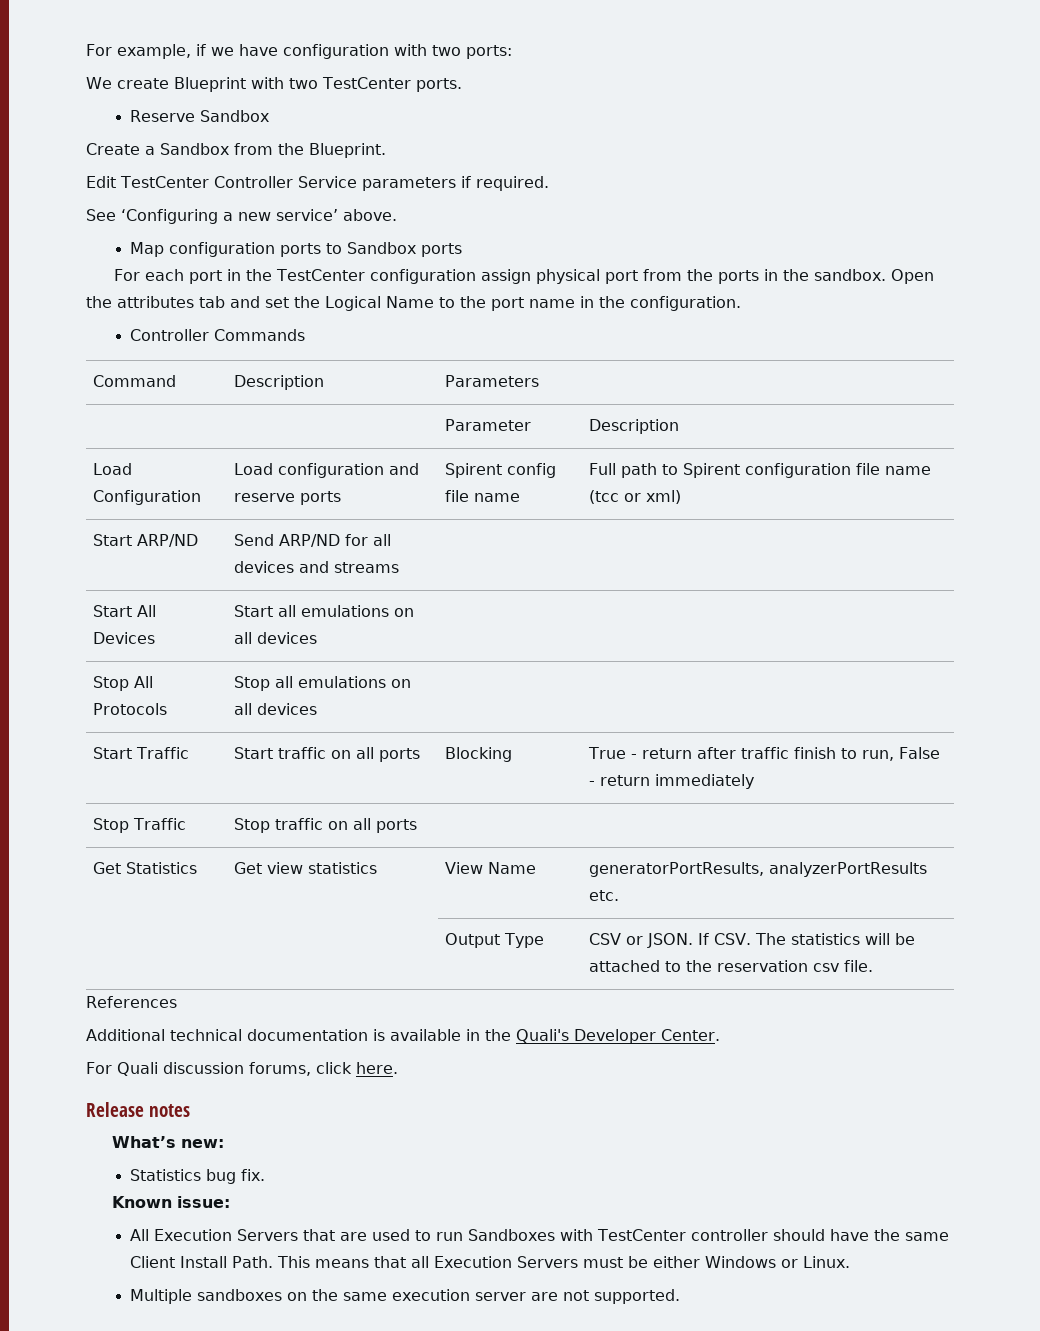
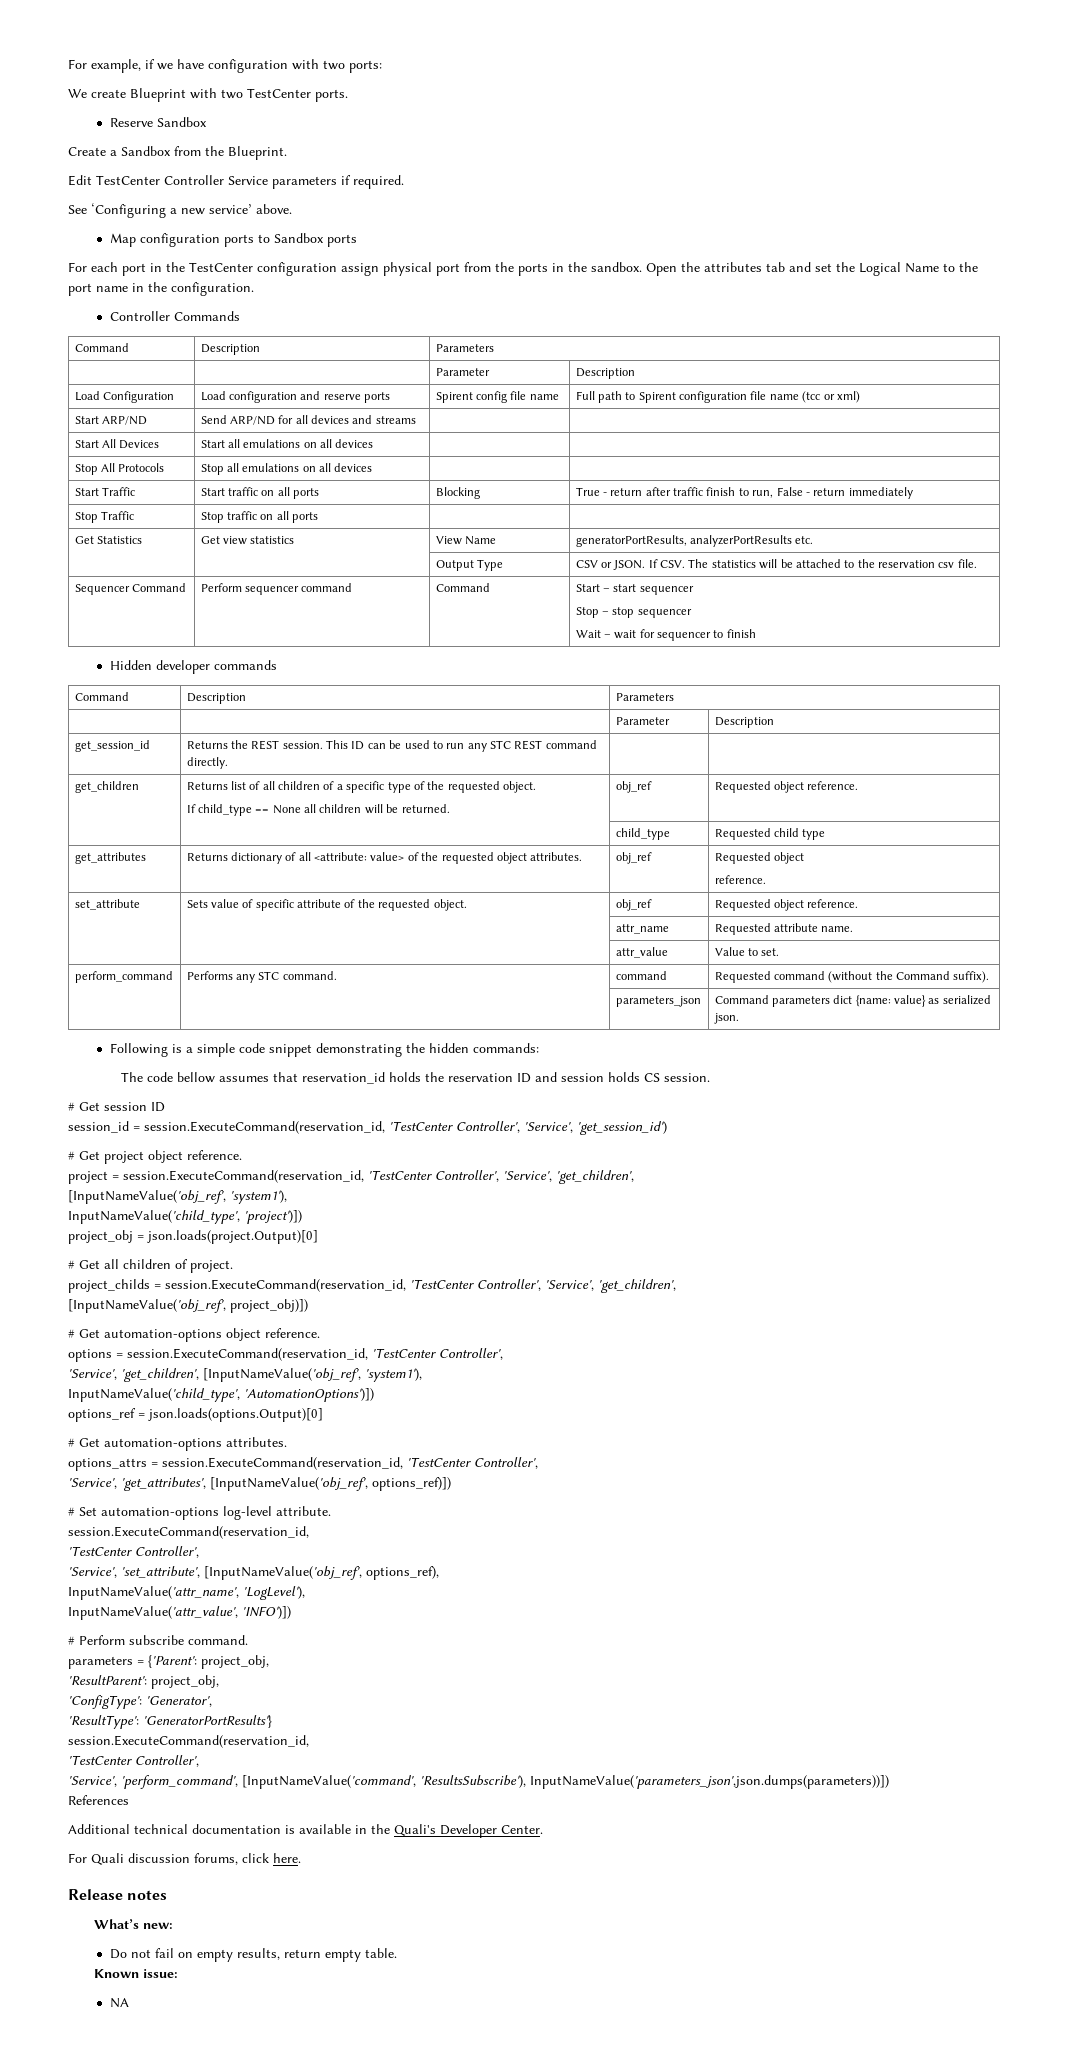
+ Sequencer Command | Perform sequencer command | Command | Start – start sequencer
+ Stop – stop sequencer
+ Wait – wait for sequencer to finish
+ Hidden developer commands
+ Command | Description | Parameters
+ | | Parameter | Description
+ get_session_id | Returns the REST session. This ID can be used to run any STC REST command directly. | |
+ get_children | Returns list of all children of a specific type of the requested object.
+ If child_type == None all children will be returned. | obj_ref | Requested object reference.
+ | | child_type | Requested child type
+ get_attributes | Returns dictionary of all <attribute: value> of the requested object attributes. | obj_ref | Requested object
+ reference.
+ set_attribute | Sets value of specific attribute of the requested object. | obj_ref | Requested object reference.
+ | | attr_name | Requested attribute name.
+ | | attr_value | Value to set.
+ perform_command | Performs any STC command. | command | Requested command (without the Command suffix).
+ | | parameters_json | Command parameters dict {name: value} as serialized json.
+ Following is a simple code snippet demonstrating the hidden commands:
+ The code bellow assumes that reservation_id holds the reservation ID and session holds CS session.
+ # Get session ID
+ session_id = session.ExecuteCommand(reservation_id, 'TestCenter Controller', 'Service', 'get_session_id')
+ # Get project object reference.
+ project = session.ExecuteCommand(reservation_id, 'TestCenter Controller', 'Service', 'get_children',
+ [InputNameValue('obj_ref', 'system1'),
+ InputNameValue('child_type', 'project')])
+ project_obj = json.loads(project.Output)[0]
+ # Get all children of project.
+ project_childs = session.ExecuteCommand(reservation_id, 'TestCenter Controller', 'Service', 'get_children',
+ [InputNameValue('obj_ref', project_obj)])
+ # Get automation-options object reference.
+ options = session.ExecuteCommand(reservation_id, 'TestCenter Controller',
+ 'Service', 'get_children', [InputNameValue('obj_ref', 'system1'),
+ InputNameValue('child_type', 'AutomationOptions')])
+ options_ref = json.loads(options.Output)[0]
+ # Get automation-options attributes.
+ options_attrs = session.ExecuteCommand(reservation_id, 'TestCenter Controller',
+ 'Service', 'get_attributes', [InputNameValue('obj_ref', options_ref)])
+ # Set automation-options log-level attribute.
+ session.ExecuteCommand(reservation_id,
+ 'TestCenter Controller',
+ 'Service', 'set_attribute', [InputNameValue('obj_ref', options_ref),
+ InputNameValue('attr_name', 'LogLevel'),
+ InputNameValue('attr_value', 'INFO')])
+ # Perform subscribe command.
+ parameters = {'Parent': project_obj,
+ 'ResultParent': project_obj,
+ 'ConfigType': 'Generator',
+ 'ResultType': 'GeneratorPortResults'}
+ session.ExecuteCommand(reservation_id,
+ 'TestCenter Controller',
+ 'Service', 'perform_command', [InputNameValue('command', 'ResultsSubscribe'), InputNameValue('parameters_json',json.dumps(parameters))])
- Statistics bug fix.
+ Do not fail on empty results, return empty table.
  Known issue:
- All Execution Servers that are used to run Sandboxes with TestCenter controller should have the same Client Install Path. This means that all Execution Servers must be either Windows or Linux.
- Multiple sandboxes on the same execution server are not supported.
+ NA

